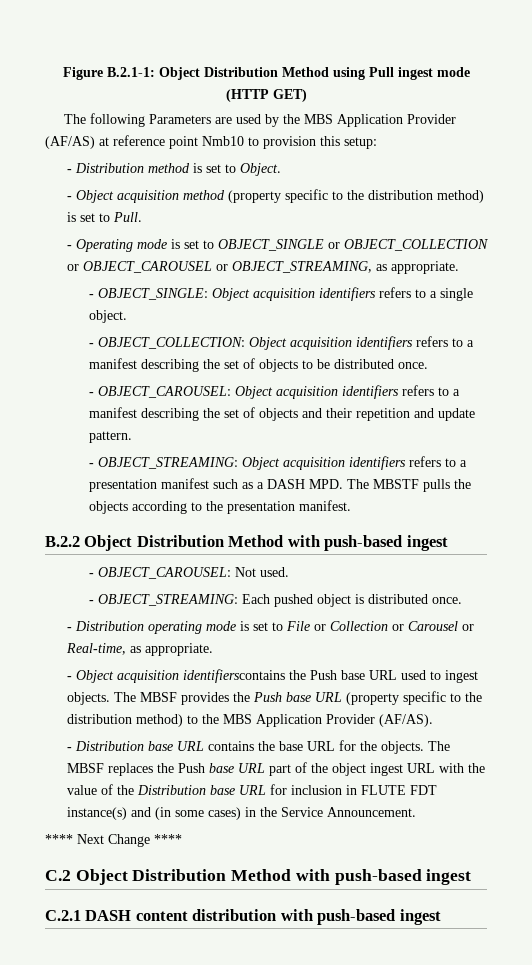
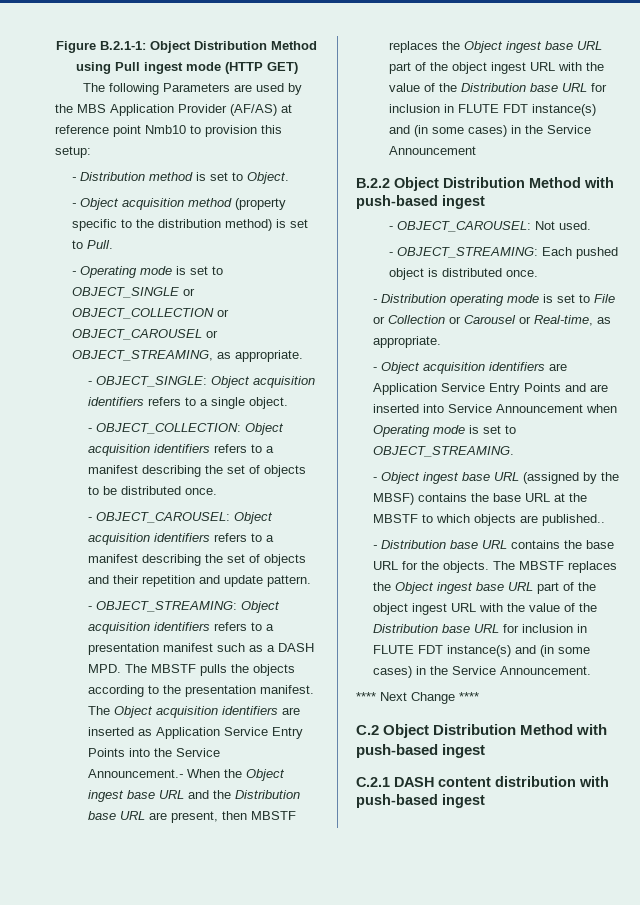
+ The Object acquisition identifiers are inserted as Application Service Entry Points into the Service Announcement.- When the Object ingest base URL and the Distribution base URL are present, then MBSTF replaces the Object ingest base URL part of the object ingest URL with the value of the Distribution base URL for inclusion in FLUTE FDT instance(s) and (in some cases) in the Service Announcement
- - Object acquisition identifierscontains the Push base URL used to ingest objects. The MBSF provides the Push base URL (property specific to the distribution method) to the MBS Application Provider (AF/AS).
+ - Object acquisition identifiers are Application Service Entry Points and are inserted into Service Announcement when Operating mode is set to OBJECT_STREAMING.
+ - Object ingest base URL (assigned by the MBSF) contains the base URL at the MBSTF to which objects are published..
- The MBSF replaces the Push base URL part of the object ingest URL with the value of the Distribution base URL for inclusion in FLUTE FDT instance(s) and (in some cases) in the Service Announcement.
+ The MBSTF replaces the Object ingest base URL part of the object ingest URL with the value of the Distribution base URL for inclusion in FLUTE FDT instance(s) and (in some cases) in the Service Announcement.

